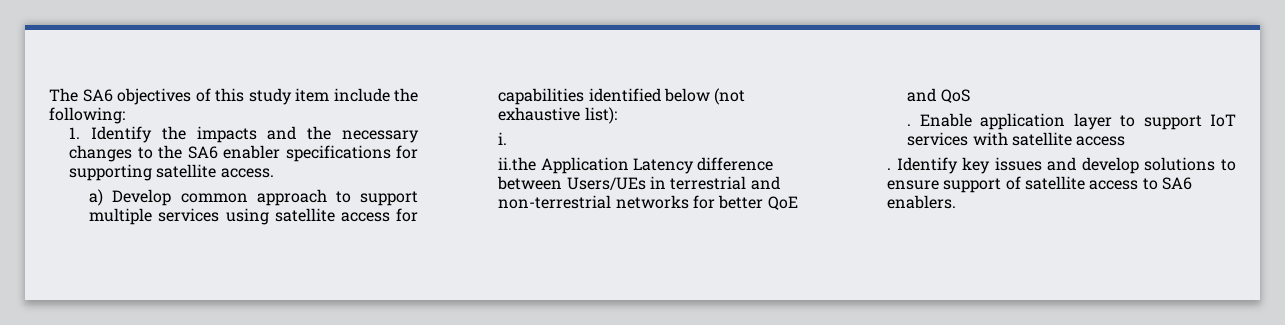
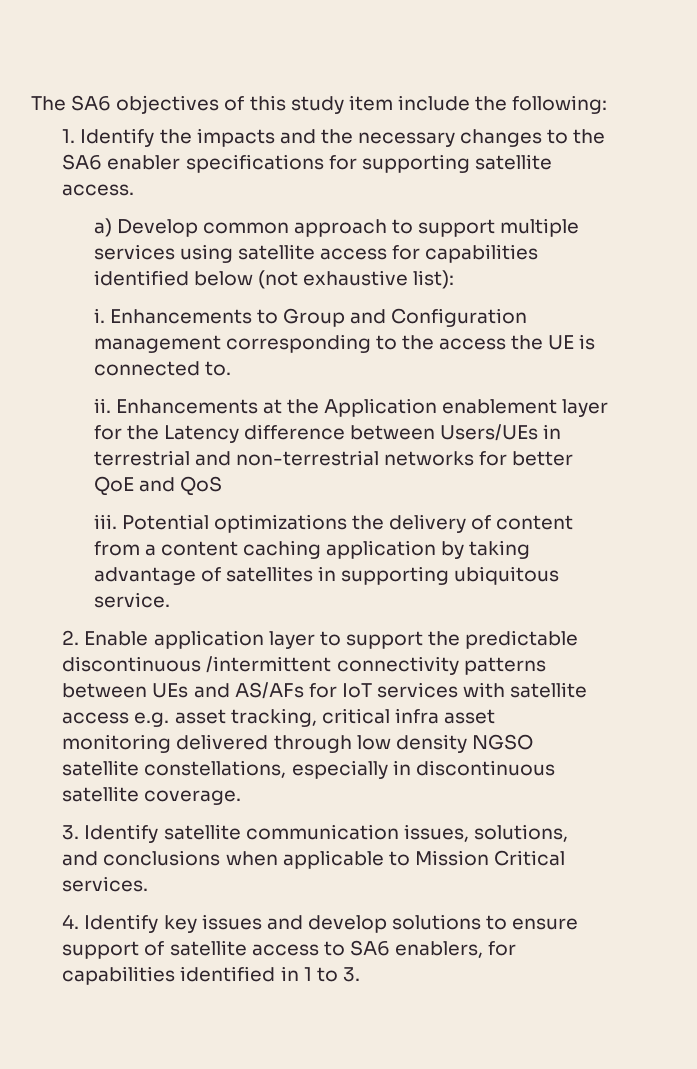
- i.
- ii.the Application Latency difference between Users/UEs in terrestrial and non-terrestrial networks for better QoE and QoS
+ i. Enhancements to Group and Configuration management corresponding to the access the UE is connected to.
+ ii. Enhancements at the Application enablement layer for the Latency difference between Users/UEs in terrestrial and non-terrestrial networks for better QoE and QoS
- . Enable application layer to support IoT services with satellite access
- . Identify key issues and develop solutions to ensure support of satellite access to SA6 enablers.
+ iii. Potential optimizations the delivery of content from a content caching application by taking advantage of satellites in supporting ubiquitous service.
+ 2. Enable application layer to support the predictable discontinuous /intermittent connectivity patterns between UEs and AS/AFs for IoT services with satellite access e.g. asset tracking, critical infra asset monitoring delivered through low density NGSO satellite constellations, especially in discontinuous satellite coverage.
+ 3. Identify satellite communication issues, solutions, and conclusions when applicable to Mission Critical services.
+ 4. Identify key issues and develop solutions to ensure support of satellite access to SA6 enablers, for capabilities identified in 1 to 3.

